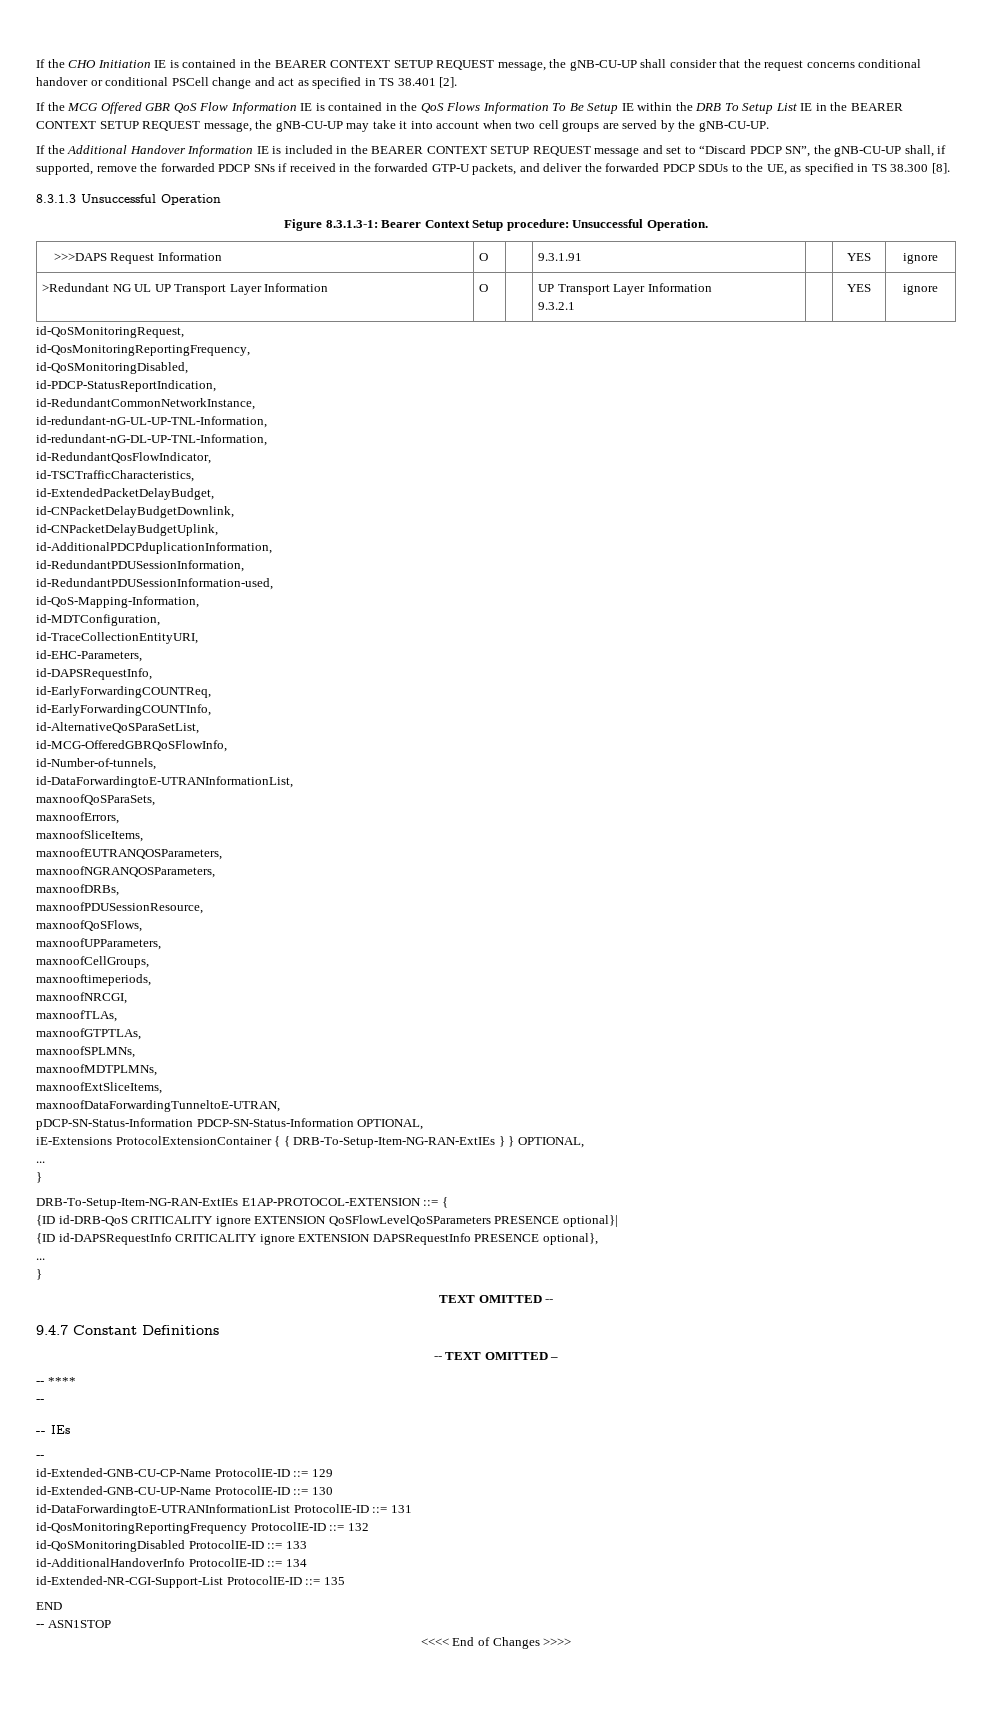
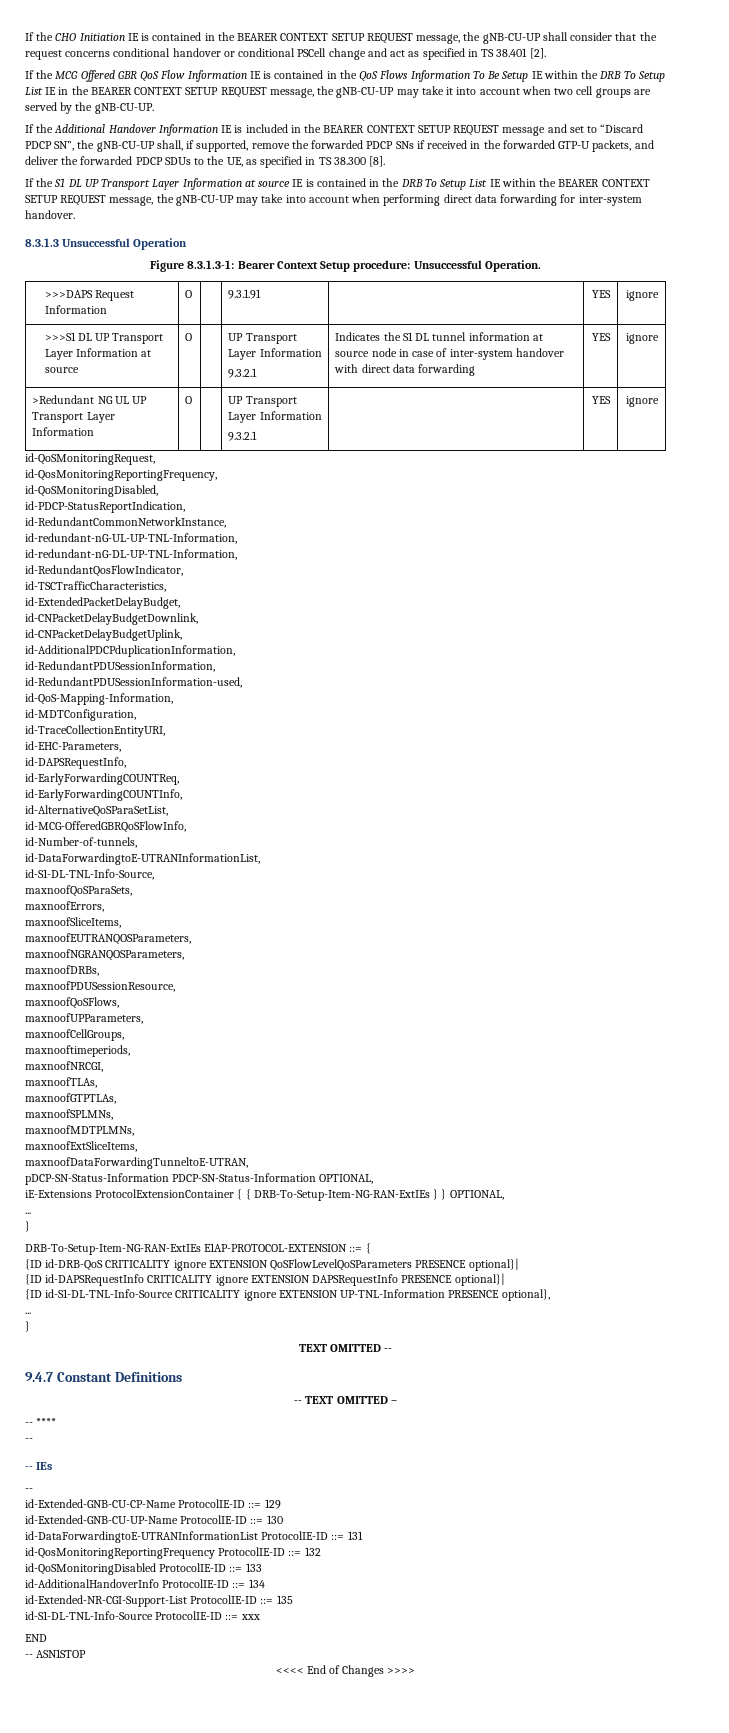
+ If the S1 DL UP Transport Layer Information at source IE is contained in the DRB To Setup List IE within the BEARER CONTEXT SETUP REQUEST message, the gNB-CU-UP may take into account when performing direct data forwarding for inter-system handover.
+ >>>S1 DL UP Transport Layer Information at source | O | | UP Transport Layer Information
+ 9.3.2.1 | Indicates the S1 DL tunnel information at source node in case of inter-system handover with direct data forwarding | YES | ignore
+ id-S1-DL-TNL-Info-Source,
- {ID id-DAPSRequestInfo CRITICALITY ignore EXTENSION DAPSRequestInfo PRESENCE optional},
+ {ID id-DAPSRequestInfo CRITICALITY ignore EXTENSION DAPSRequestInfo PRESENCE optional}|
+ {ID id-S1-DL-TNL-Info-Source CRITICALITY ignore EXTENSION UP-TNL-Information PRESENCE optional},
+ id-S1-DL-TNL-Info-Source ProtocolIE-ID ::= xxx

